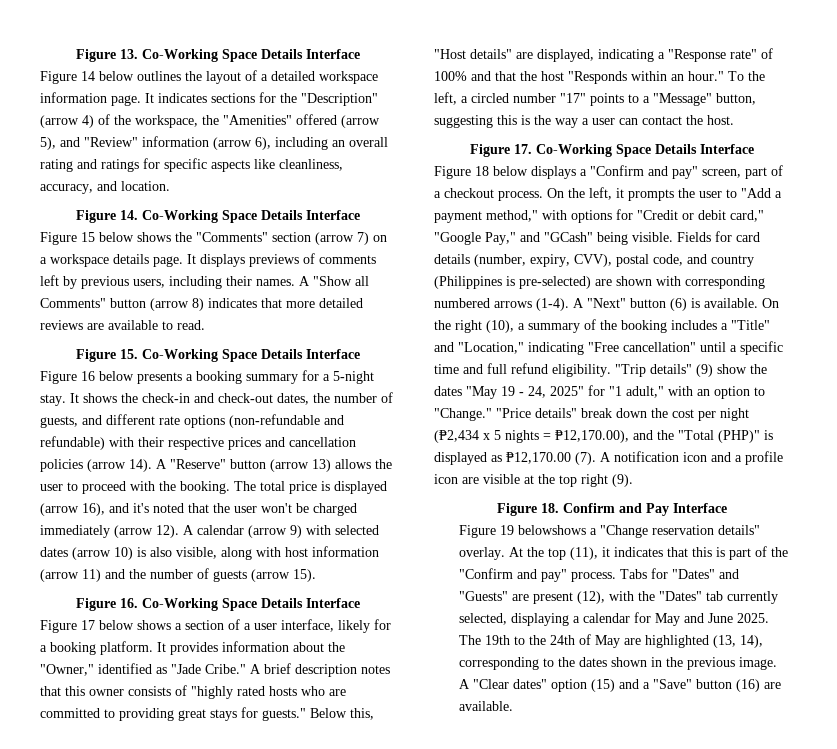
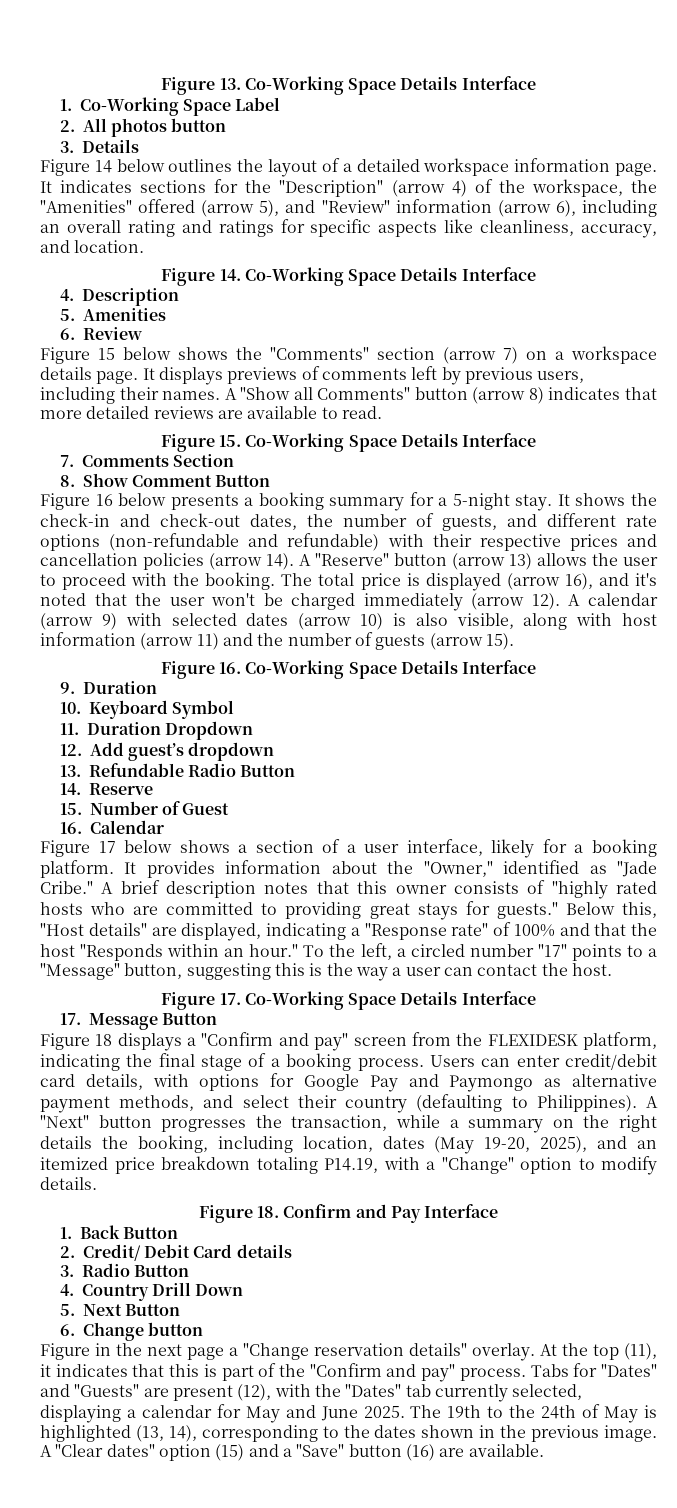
+ 1. Co-Working Space Label
+ 2. All photos button
+ 3. Details
+ 4. Description
+ 5. Amenities
+ 6. Review
+ 7. Comments Section
+ 8. Show Comment Button
+ 9. Duration
+ 10. Keyboard Symbol
+ 11. Duration Dropdown
+ 12. Add guest’s dropdown
+ 13. Refundable Radio Button
+ 14. Reserve
+ 15. Number of Guest
+ 16. Calendar
+ 17. Message Button
- Figure 18 below displays a "Confirm and pay" screen, part of a checkout process. On the left, it prompts the user to "Add a payment method," with options for "Credit or debit card," "Google Pay," and "GCash" being visible. Fields for card details (number, expiry, CVV), postal code, and country (Philippines is pre-selected) are shown with corresponding numbered arrows (1-4). A "Next" button (6) is available. On the right (10), a summary of the booking includes a "Title" and "Location," indicating "Free cancellation" until a specific time and full refund eligibility. "Trip details" (9) show the dates "May 19 - 24, 2025" for "1 adult," with an option to "Change." "Price details" break down the cost per night (₱2,434 x 5 nights = ₱12,170.00), and the "Total (PHP)" is displayed as ₱12,170.00 (7). A notification icon and a profile icon are visible at the top right (9).
+ Figure 18 displays a "Confirm and pay" screen from the FLEXIDESK platform, indicating the final stage of a booking process. Users can enter credit/debit card details, with options for Google Pay and Paymongo as alternative payment methods, and select their country (defaulting to Philippines). A "Next" button progresses the transaction, while a summary on the right details the booking, including location, dates (May 19-20, 2025), and an itemized price breakdown totaling P14.19, with a "Change" option to modify details.
- Figure 19 belowshows a "Change reservation details" overlay.
+ 1. Back Button
+ 2. Credit/ Debit Card details
+ 3. Radio Button
+ 4. Country Drill Down
+ 5. Next Button
+ 6. Change button
+ Figure in the next page a "Change reservation details" overlay.
- The 19th to the 24th of May are highlighted (13, 14), corresponding to the dates shown in the previous image.
+ The 19th to the 24th of May is highlighted (13, 14), corresponding to the dates shown in the previous image.

